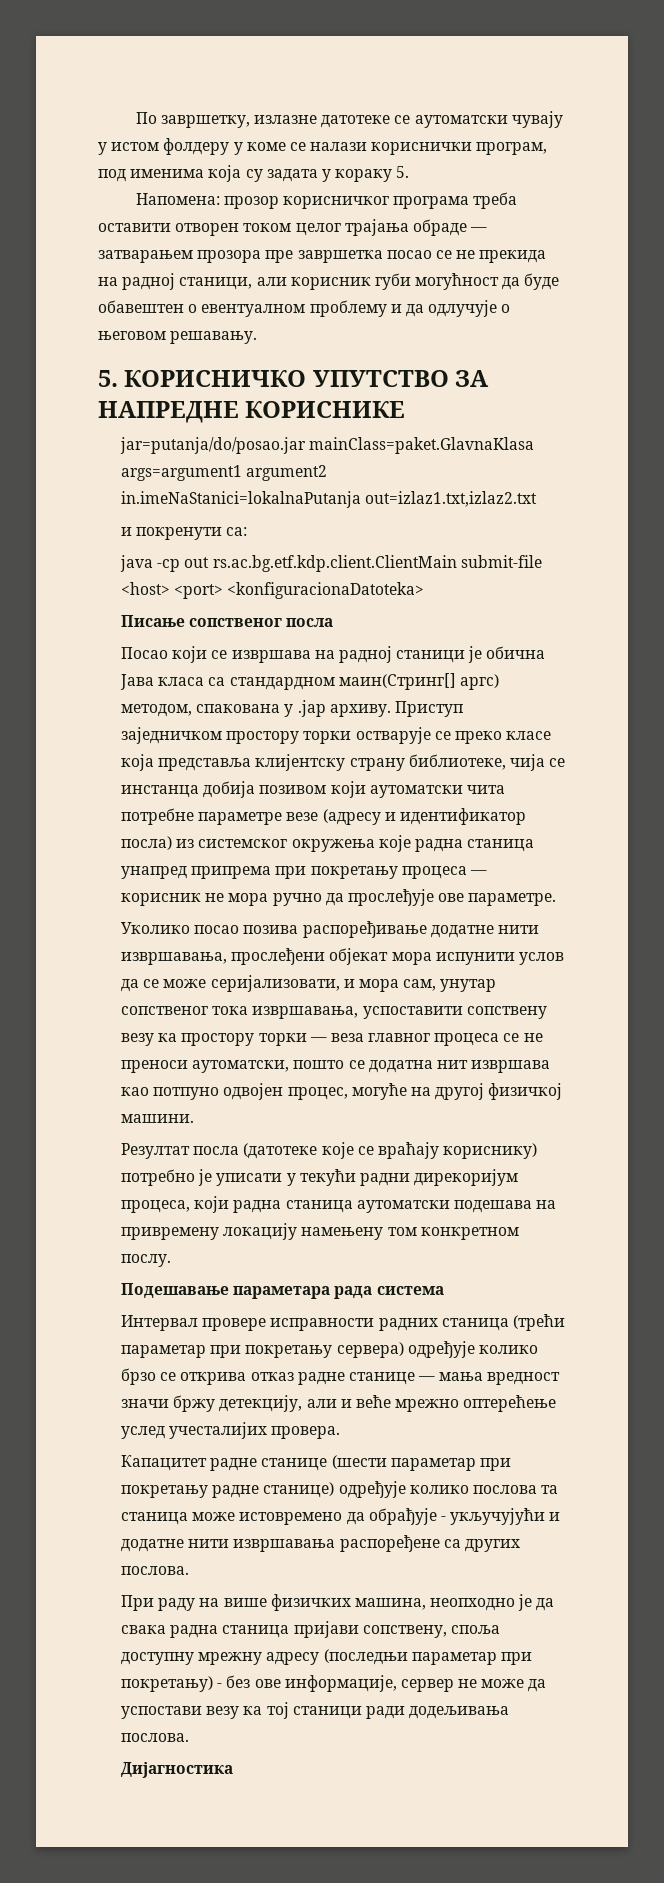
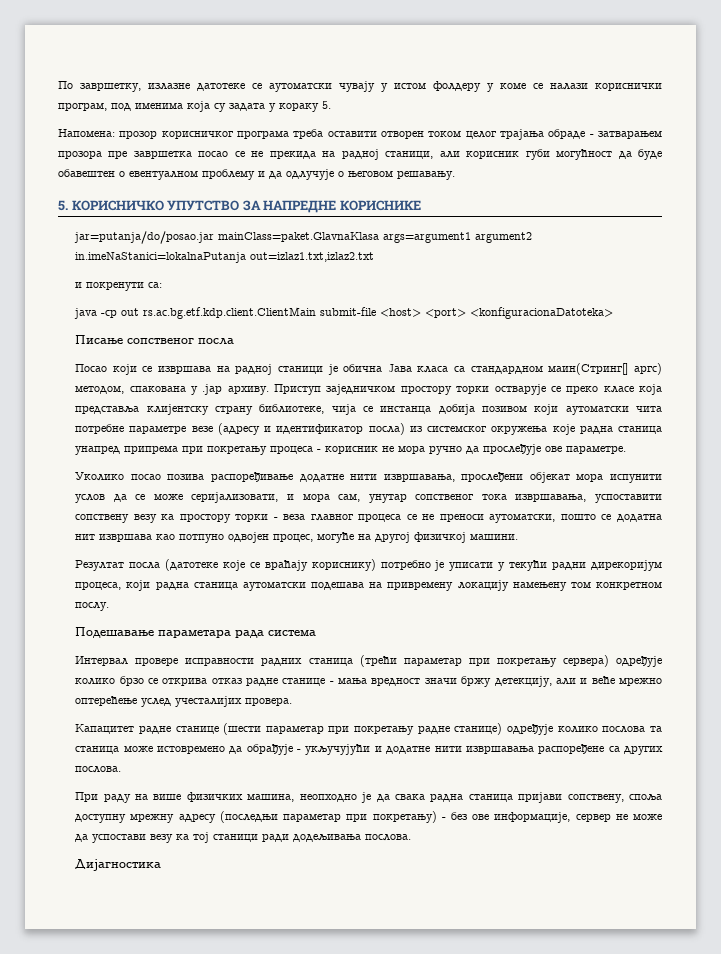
- Напомена: прозор корисничког програма треба оставити отворен током целог трајања обраде — затварањем прозора пре завршетка посао се не прекида на радној станици, али корисник губи могућност да буде обавештен о евентуалном проблему и да одлучује о његовом решавању.
+ Напомена: прозор корисничког програма треба оставити отворен током целог трајања обраде - затварањем прозора пре завршетка посао се не прекида на радној станици, али корисник губи могућност да буде обавештен о евентуалном проблему и да одлучује о његовом решавању.
- Приступ заједничком простору торки остварује се преко класе која представља клијентску страну библиотеке, чија се инстанца добија позивом који аутоматски чита потребне параметре везе (адресу и идентификатор посла) из системског окружења које радна станица унапред припрема при покретању процеса — корисник не мора ручно да прослеђује ове параметре.
+ Приступ заједничком простору торки остварује се преко класе која представља клијентску страну библиотеке, чија се инстанца добија позивом који аутоматски чита потребне параметре везе (адресу и идентификатор посла) из системског окружења које радна станица унапред припрема при покретању процеса - корисник не мора ручно да прослеђује ове параметре.
- Уколико посао позива распоређивање додатне нити извршавања, прослеђени објекат мора испунити услов да се може серијализовати, и мора сам, унутар сопственог тока извршавања, успоставити сопствену везу ка простору торки — веза главног процеса се не преноси аутоматски, пошто се додатна нит извршава као потпуно одвојен процес, могуће на другој физичкој машини.
+ Уколико посао позива распоређивање додатне нити извршавања, прослеђени објекат мора испунити услов да се може серијализовати, и мора сам, унутар сопственог тока извршавања, успоставити сопствену везу ка простору торки - веза главног процеса се не преноси аутоматски, пошто се додатна нит извршава као потпуно одвојен процес, могуће на другој физичкој машини.
- Интервал провере исправности радних станица (трећи параметар при покретању сервера) одређује колико брзо се открива отказ радне станице — мања вредност значи бржу детекцију, али и веће мрежно оптерећење услед учесталијих провера.
+ Интервал провере исправности радних станица (трећи параметар при покретању сервера) одређује колико брзо се открива отказ радне станице - мања вредност значи бржу детекцију, али и веће мрежно оптерећење услед учесталијих провера.

